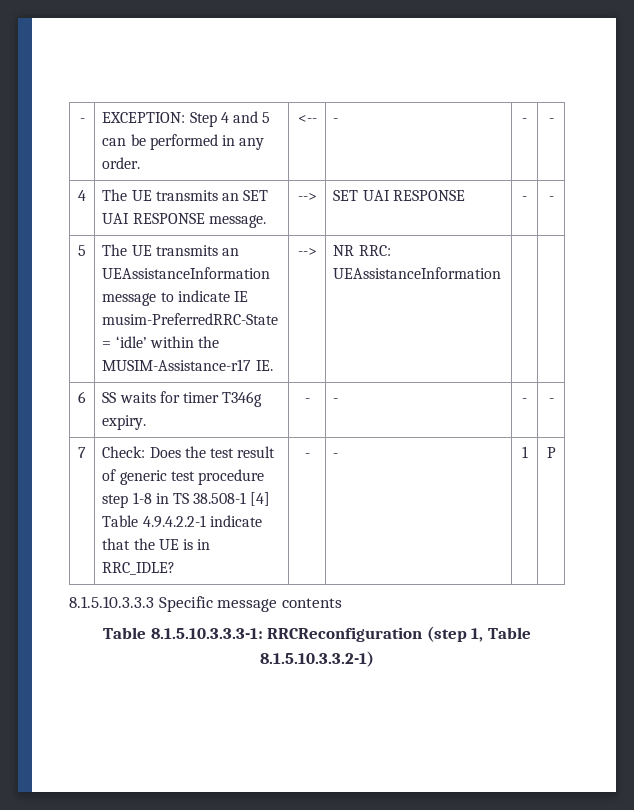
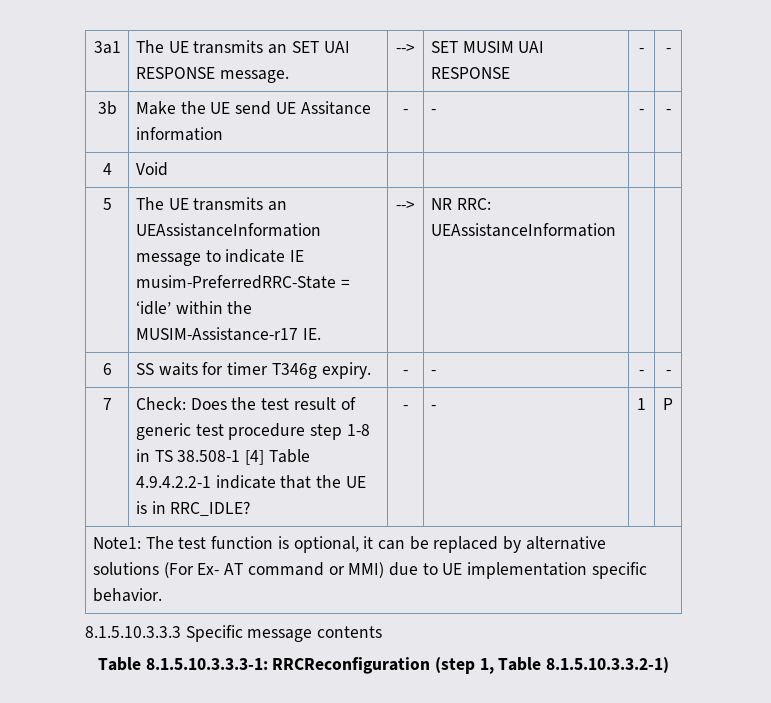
- - | EXCEPTION: Step 4 and 5 can be performed in any order. | <-- | - | - | -
- 4 | The UE transmits an SET UAI RESPONSE message. | --> | SET UAI RESPONSE | - | -
+ 3a1 | The UE transmits an SET UAI RESPONSE message. | --> | SET MUSIM UAI RESPONSE | - | -
+ 3b | Make the UE send UE Assitance information | - | - | - | -
+ 4 | Void | | | |
+ Note1: The test function is optional, it can be replaced by alternative solutions (For Ex- AT command or MMI) due to UE implementation specific behavior.

